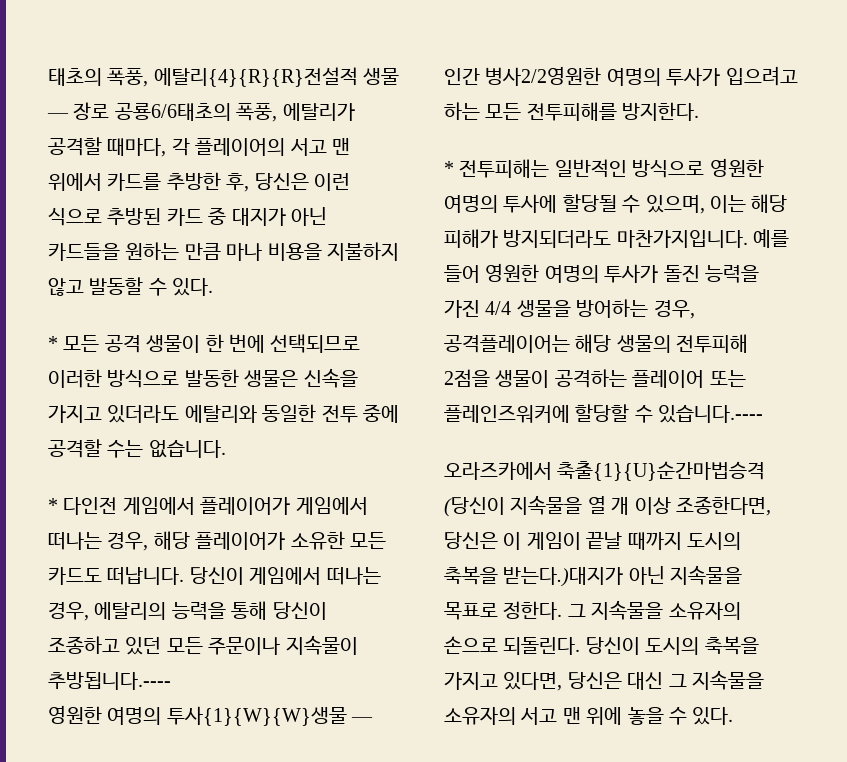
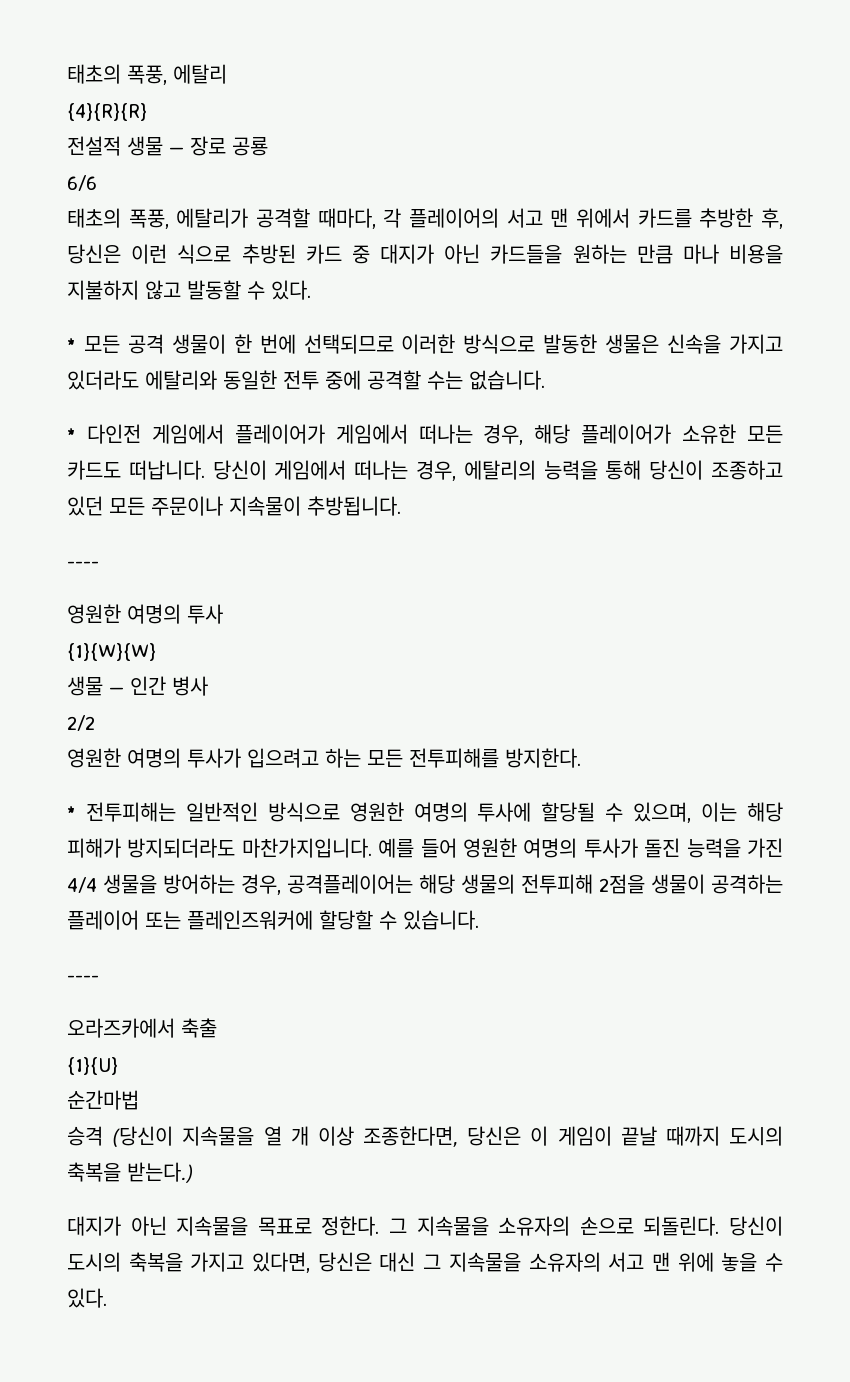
- 태초의 폭풍, 에탈리{4}{R}{R}전설적 생물 — 장로 공룡6/6태초의 폭풍, 에탈리가 공격할 때마다, 각 플레이어의 서고 맨 위에서 카드를 추방한 후, 당신은 이런 식으로 추방된 카드 중 대지가 아닌 카드들을 원하는 만큼 마나 비용을 지불하지 않고 발동할 수 있다.
+ 태초의 폭풍, 에탈리
+ {4}{R}{R}
+ 전설적 생물 — 장로 공룡
+ 6/6
+ 태초의 폭풍, 에탈리가 공격할 때마다, 각 플레이어의 서고 맨 위에서 카드를 추방한 후, 당신은 이런 식으로 추방된 카드 중 대지가 아닌 카드들을 원하는 만큼 마나 비용을 지불하지 않고 발동할 수 있다.
- 당신이 게임에서 떠나는 경우, 에탈리의 능력을 통해 당신이 조종하고 있던 모든 주문이나 지속물이 추방됩니다.----
- 영원한 여명의 투사{1}{W}{W}생물 — 인간 병사2/2영원한 여명의 투사가 입으려고 하는 모든 전투피해를 방지한다.
+ 당신이 게임에서 떠나는 경우, 에탈리의 능력을 통해 당신이 조종하고 있던 모든 주문이나 지속물이 추방됩니다.
+ ----
+ 영원한 여명의 투사
+ {1}{W}{W}
+ 생물 — 인간 병사
+ 2/2
+ 영원한 여명의 투사가 입으려고 하는 모든 전투피해를 방지한다.
- 예를 들어 영원한 여명의 투사가 돌진 능력을 가진 4/4 생물을 방어하는 경우, 공격플레이어는 해당 생물의 전투피해 2점을 생물이 공격하는 플레이어 또는 플레인즈워커에 할당할 수 있습니다.----
+ 예를 들어 영원한 여명의 투사가 돌진 능력을 가진 4/4 생물을 방어하는 경우, 공격플레이어는 해당 생물의 전투피해 2점을 생물이 공격하는 플레이어 또는 플레인즈워커에 할당할 수 있습니다.
+ ----
- 오라즈카에서 축출{1}{U}순간마법승격 (당신이 지속물을 열 개 이상 조종한다면, 당신은 이 게임이 끝날 때까지 도시의 축복을 받는다.)대지가 아닌 지속물을 목표로 정한다.
+ 오라즈카에서 축출
+ {1}{U}
+ 순간마법
+ 승격 (당신이 지속물을 열 개 이상 조종한다면, 당신은 이 게임이 끝날 때까지 도시의 축복을 받는다.)
+ 대지가 아닌 지속물을 목표로 정한다.

